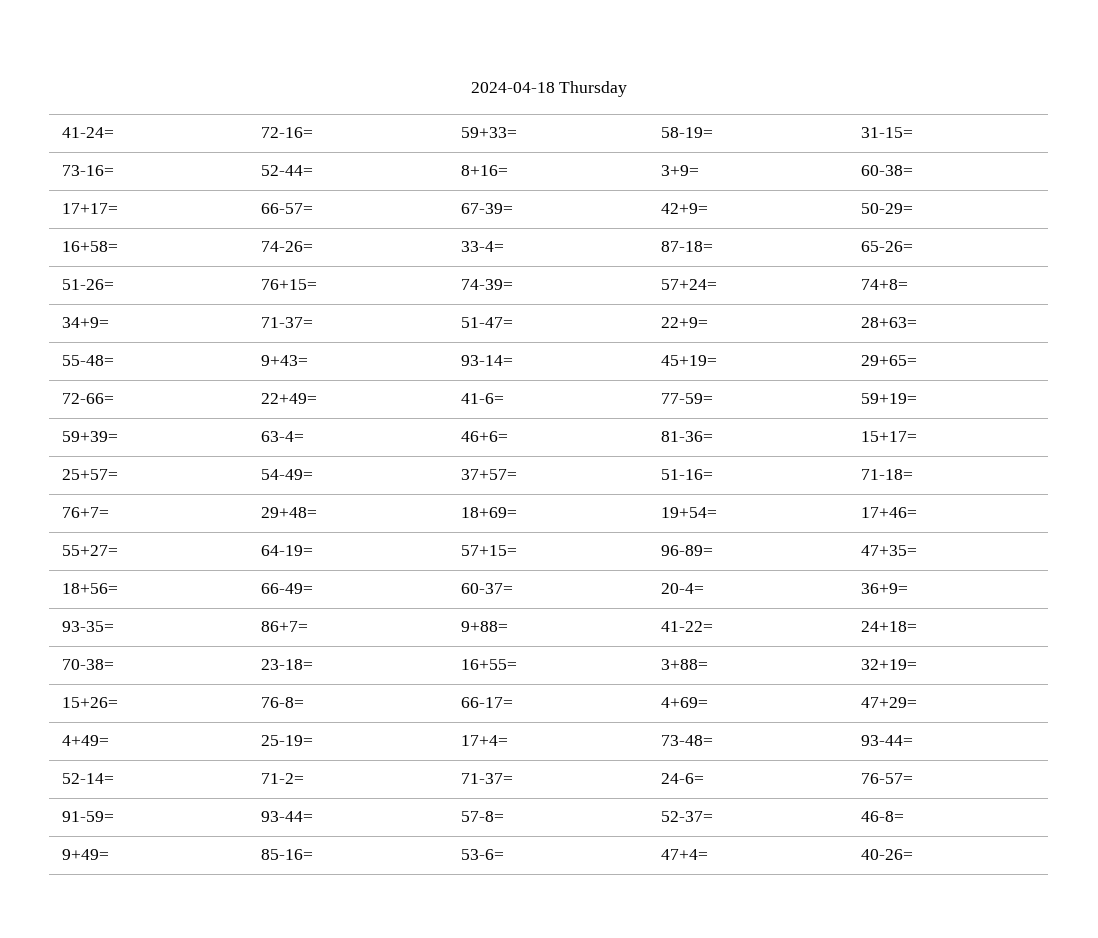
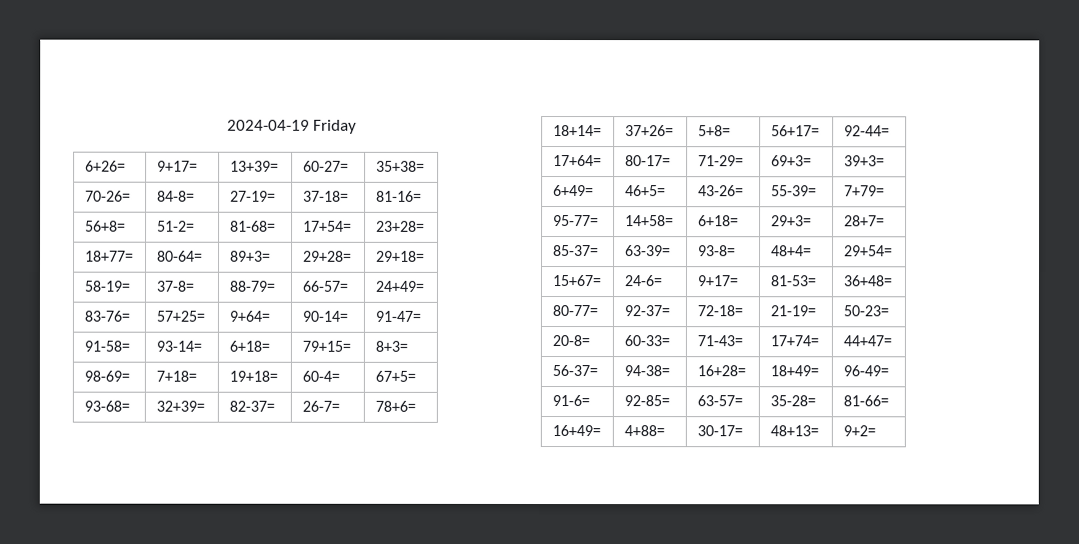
- 2024-04-18 Thursday
- 41-24= | 72-16= | 59+33= | 58-19= | 31-15=
- 73-16= | 52-44= | 8+16= | 3+9= | 60-38=
- 17+17= | 66-57= | 67-39= | 42+9= | 50-29=
- 16+58= | 74-26= | 33-4= | 87-18= | 65-26=
- 51-26= | 76+15= | 74-39= | 57+24= | 74+8=
- 34+9= | 71-37= | 51-47= | 22+9= | 28+63=
- 55-48= | 9+43= | 93-14= | 45+19= | 29+65=
- 72-66= | 22+49= | 41-6= | 77-59= | 59+19=
- 59+39= | 63-4= | 46+6= | 81-36= | 15+17=
- 25+57= | 54-49= | 37+57= | 51-16= | 71-18=
- 76+7= | 29+48= | 18+69= | 19+54= | 17+46=
- 55+27= | 64-19= | 57+15= | 96-89= | 47+35=
- 18+56= | 66-49= | 60-37= | 20-4= | 36+9=
- 93-35= | 86+7= | 9+88= | 41-22= | 24+18=
- 70-38= | 23-18= | 16+55= | 3+88= | 32+19=
- 15+26= | 76-8= | 66-17= | 4+69= | 47+29=
- 4+49= | 25-19= | 17+4= | 73-48= | 93-44=
- 52-14= | 71-2= | 71-37= | 24-6= | 76-57=
- 91-59= | 93-44= | 57-8= | 52-37= | 46-8=
- 9+49= | 85-16= | 53-6= | 47+4= | 40-26=
+ 2024-04-19 Friday
+ 6+26= | 9+17= | 13+39= | 60-27= | 35+38=
+ 70-26= | 84-8= | 27-19= | 37-18= | 81-16=
+ 56+8= | 51-2= | 81-68= | 17+54= | 23+28=
+ 18+77= | 80-64= | 89+3= | 29+28= | 29+18=
+ 58-19= | 37-8= | 88-79= | 66-57= | 24+49=
+ 83-76= | 57+25= | 9+64= | 90-14= | 91-47=
+ 91-58= | 93-14= | 6+18= | 79+15= | 8+3=
+ 98-69= | 7+18= | 19+18= | 60-4= | 67+5=
+ 93-68= | 32+39= | 82-37= | 26-7= | 78+6=
+ 18+14= | 37+26= | 5+8= | 56+17= | 92-44=
+ 17+64= | 80-17= | 71-29= | 69+3= | 39+3=
+ 6+49= | 46+5= | 43-26= | 55-39= | 7+79=
+ 95-77= | 14+58= | 6+18= | 29+3= | 28+7=
+ 85-37= | 63-39= | 93-8= | 48+4= | 29+54=
+ 15+67= | 24-6= | 9+17= | 81-53= | 36+48=
+ 80-77= | 92-37= | 72-18= | 21-19= | 50-23=
+ 20-8= | 60-33= | 71-43= | 17+74= | 44+47=
+ 56-37= | 94-38= | 16+28= | 18+49= | 96-49=
+ 91-6= | 92-85= | 63-57= | 35-28= | 81-66=
+ 16+49= | 4+88= | 30-17= | 48+13= | 9+2=

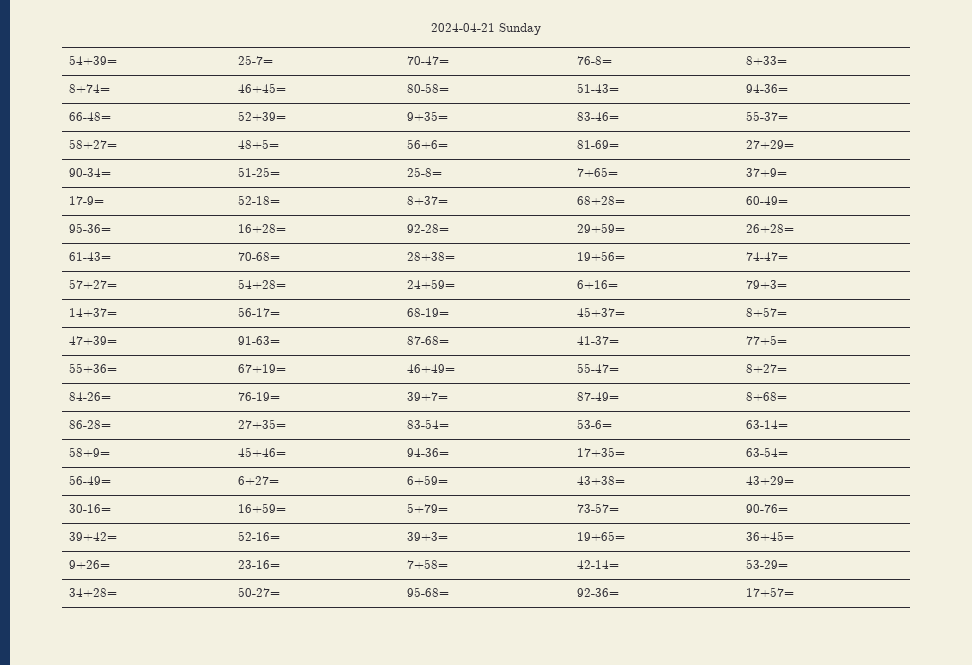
- 2024-04-19 Friday
- 6+26= | 9+17= | 13+39= | 60-27= | 35+38=
- 70-26= | 84-8= | 27-19= | 37-18= | 81-16=
- 56+8= | 51-2= | 81-68= | 17+54= | 23+28=
- 18+77= | 80-64= | 89+3= | 29+28= | 29+18=
- 58-19= | 37-8= | 88-79= | 66-57= | 24+49=
- 83-76= | 57+25= | 9+64= | 90-14= | 91-47=
- 91-58= | 93-14= | 6+18= | 79+15= | 8+3=
- 98-69= | 7+18= | 19+18= | 60-4= | 67+5=
- 93-68= | 32+39= | 82-37= | 26-7= | 78+6=
- 18+14= | 37+26= | 5+8= | 56+17= | 92-44=
- 17+64= | 80-17= | 71-29= | 69+3= | 39+3=
- 6+49= | 46+5= | 43-26= | 55-39= | 7+79=
- 95-77= | 14+58= | 6+18= | 29+3= | 28+7=
- 85-37= | 63-39= | 93-8= | 48+4= | 29+54=
- 15+67= | 24-6= | 9+17= | 81-53= | 36+48=
- 80-77= | 92-37= | 72-18= | 21-19= | 50-23=
- 20-8= | 60-33= | 71-43= | 17+74= | 44+47=
- 56-37= | 94-38= | 16+28= | 18+49= | 96-49=
- 91-6= | 92-85= | 63-57= | 35-28= | 81-66=
- 16+49= | 4+88= | 30-17= | 48+13= | 9+2=
+ 2024-04-21 Sunday
+ 54+39= | 25-7= | 70-47= | 76-8= | 8+33=
+ 8+74= | 46+45= | 80-58= | 51-43= | 94-36=
+ 66-48= | 52+39= | 9+35= | 83-46= | 55-37=
+ 58+27= | 48+5= | 56+6= | 81-69= | 27+29=
+ 90-34= | 51-25= | 25-8= | 7+65= | 37+9=
+ 17-9= | 52-18= | 8+37= | 68+28= | 60-49=
+ 95-36= | 16+28= | 92-28= | 29+59= | 26+28=
+ 61-43= | 70-68= | 28+38= | 19+56= | 74-47=
+ 57+27= | 54+28= | 24+59= | 6+16= | 79+3=
+ 14+37= | 56-17= | 68-19= | 45+37= | 8+57=
+ 47+39= | 91-63= | 87-68= | 41-37= | 77+5=
+ 55+36= | 67+19= | 46+49= | 55-47= | 8+27=
+ 84-26= | 76-19= | 39+7= | 87-49= | 8+68=
+ 86-28= | 27+35= | 83-54= | 53-6= | 63-14=
+ 58+9= | 45+46= | 94-36= | 17+35= | 63-54=
+ 56-49= | 6+27= | 6+59= | 43+38= | 43+29=
+ 30-16= | 16+59= | 5+79= | 73-57= | 90-76=
+ 39+42= | 52-16= | 39+3= | 19+65= | 36+45=
+ 9+26= | 23-16= | 7+58= | 42-14= | 53-29=
+ 34+28= | 50-27= | 95-68= | 92-36= | 17+57=

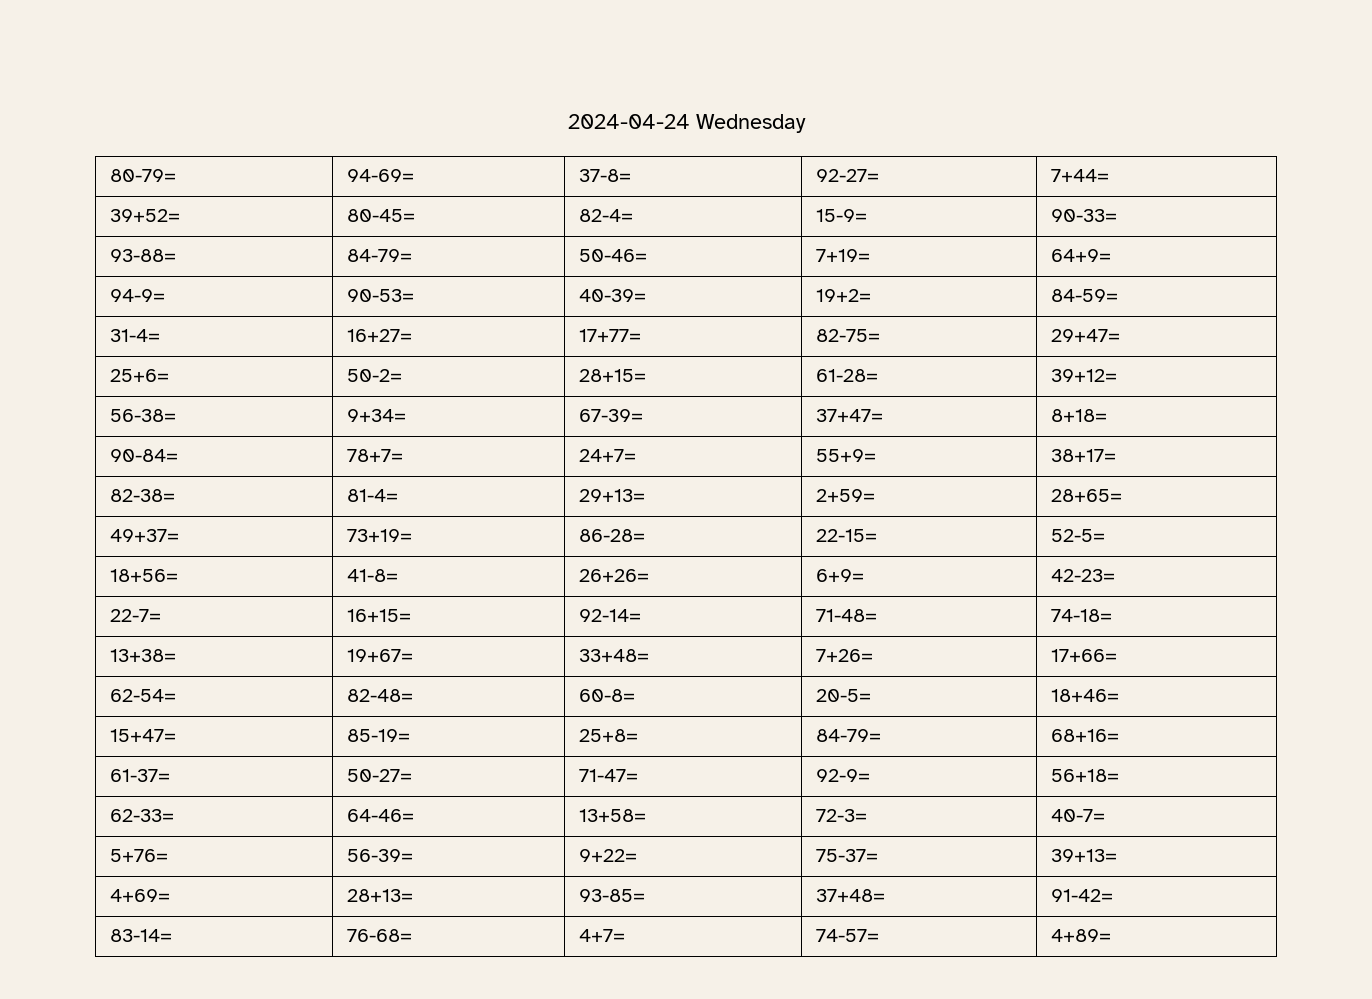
- 2024-04-21 Sunday
- 54+39= | 25-7= | 70-47= | 76-8= | 8+33=
- 8+74= | 46+45= | 80-58= | 51-43= | 94-36=
- 66-48= | 52+39= | 9+35= | 83-46= | 55-37=
- 58+27= | 48+5= | 56+6= | 81-69= | 27+29=
- 90-34= | 51-25= | 25-8= | 7+65= | 37+9=
- 17-9= | 52-18= | 8+37= | 68+28= | 60-49=
- 95-36= | 16+28= | 92-28= | 29+59= | 26+28=
- 61-43= | 70-68= | 28+38= | 19+56= | 74-47=
- 57+27= | 54+28= | 24+59= | 6+16= | 79+3=
- 14+37= | 56-17= | 68-19= | 45+37= | 8+57=
- 47+39= | 91-63= | 87-68= | 41-37= | 77+5=
- 55+36= | 67+19= | 46+49= | 55-47= | 8+27=
- 84-26= | 76-19= | 39+7= | 87-49= | 8+68=
- 86-28= | 27+35= | 83-54= | 53-6= | 63-14=
- 58+9= | 45+46= | 94-36= | 17+35= | 63-54=
- 56-49= | 6+27= | 6+59= | 43+38= | 43+29=
- 30-16= | 16+59= | 5+79= | 73-57= | 90-76=
- 39+42= | 52-16= | 39+3= | 19+65= | 36+45=
- 9+26= | 23-16= | 7+58= | 42-14= | 53-29=
- 34+28= | 50-27= | 95-68= | 92-36= | 17+57=
+ 2024-04-24 Wednesday
+ 80-79= | 94-69= | 37-8= | 92-27= | 7+44=
+ 39+52= | 80-45= | 82-4= | 15-9= | 90-33=
+ 93-88= | 84-79= | 50-46= | 7+19= | 64+9=
+ 94-9= | 90-53= | 40-39= | 19+2= | 84-59=
+ 31-4= | 16+27= | 17+77= | 82-75= | 29+47=
+ 25+6= | 50-2= | 28+15= | 61-28= | 39+12=
+ 56-38= | 9+34= | 67-39= | 37+47= | 8+18=
+ 90-84= | 78+7= | 24+7= | 55+9= | 38+17=
+ 82-38= | 81-4= | 29+13= | 2+59= | 28+65=
+ 49+37= | 73+19= | 86-28= | 22-15= | 52-5=
+ 18+56= | 41-8= | 26+26= | 6+9= | 42-23=
+ 22-7= | 16+15= | 92-14= | 71-48= | 74-18=
+ 13+38= | 19+67= | 33+48= | 7+26= | 17+66=
+ 62-54= | 82-48= | 60-8= | 20-5= | 18+46=
+ 15+47= | 85-19= | 25+8= | 84-79= | 68+16=
+ 61-37= | 50-27= | 71-47= | 92-9= | 56+18=
+ 62-33= | 64-46= | 13+58= | 72-3= | 40-7=
+ 5+76= | 56-39= | 9+22= | 75-37= | 39+13=
+ 4+69= | 28+13= | 93-85= | 37+48= | 91-42=
+ 83-14= | 76-68= | 4+7= | 74-57= | 4+89=

